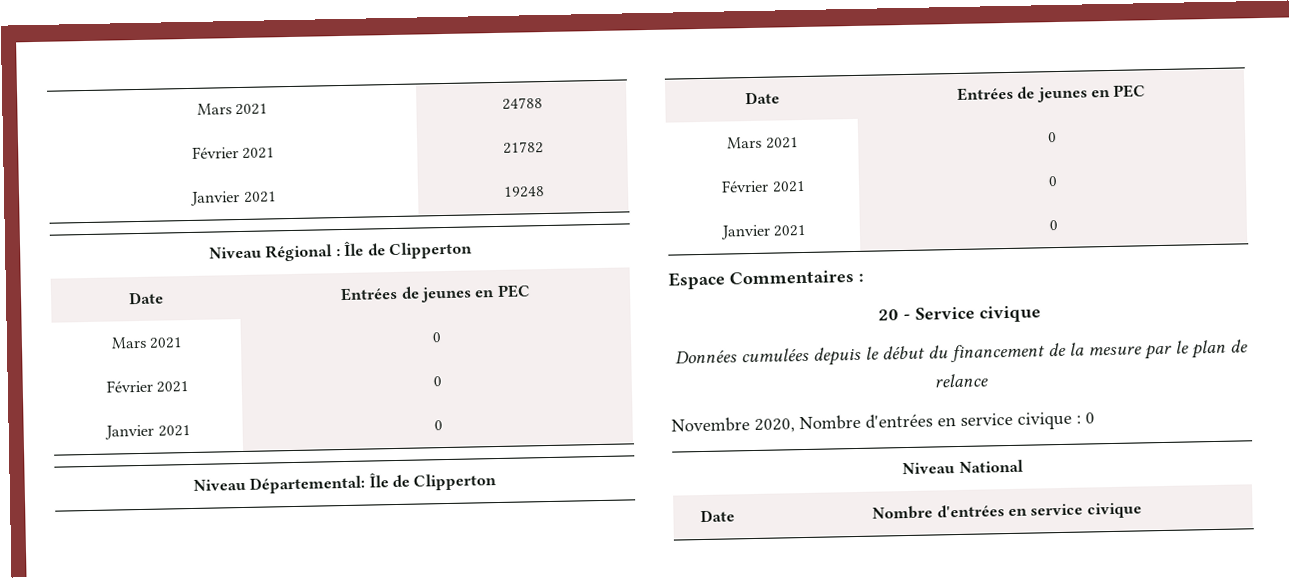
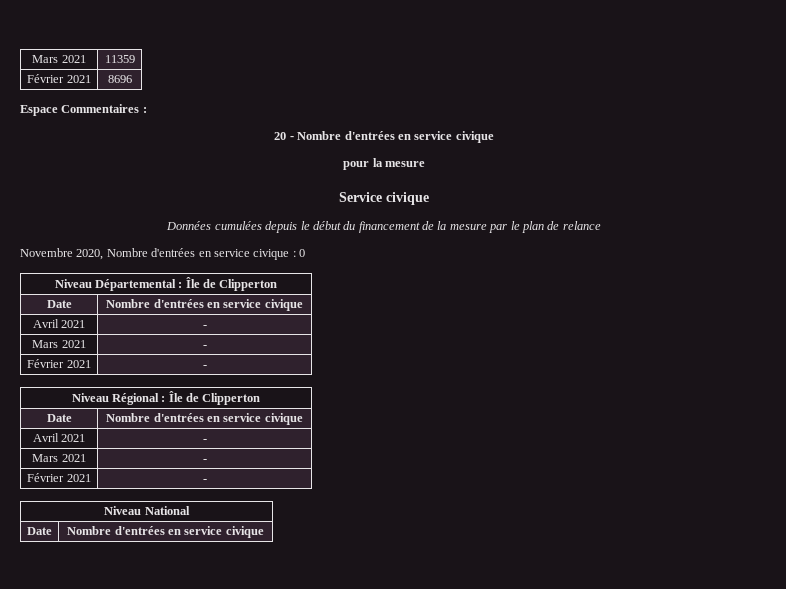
- Mars 2021 | 24788
- Février 2021 | 21782
- Janvier 2021 | 19248
- Niveau Régional : Île de Clipperton
- Date | Entrées de jeunes en PEC
- Mars 2021 | 0
- Février 2021 | 0
- Janvier 2021 | 0
- Niveau Départemental: Île de Clipperton
- Date | Entrées de jeunes en PEC
- Mars 2021 | 0
- Février 2021 | 0
- Janvier 2021 | 0
+ Mars 2021 | 11359
+ Février 2021 | 8696
- 20 - Service civique
+ 20 - Nombre d'entrées en service civique
+ pour la mesure
+ Service civique
+ Niveau Départemental : Île de Clipperton
+ Date | Nombre d'entrées en service civique
+ Avril 2021 | -
+ Mars 2021 | -
+ Février 2021 | -
+ Niveau Régional : Île de Clipperton
+ Date | Nombre d'entrées en service civique
+ Avril 2021 | -
+ Mars 2021 | -
+ Février 2021 | -

